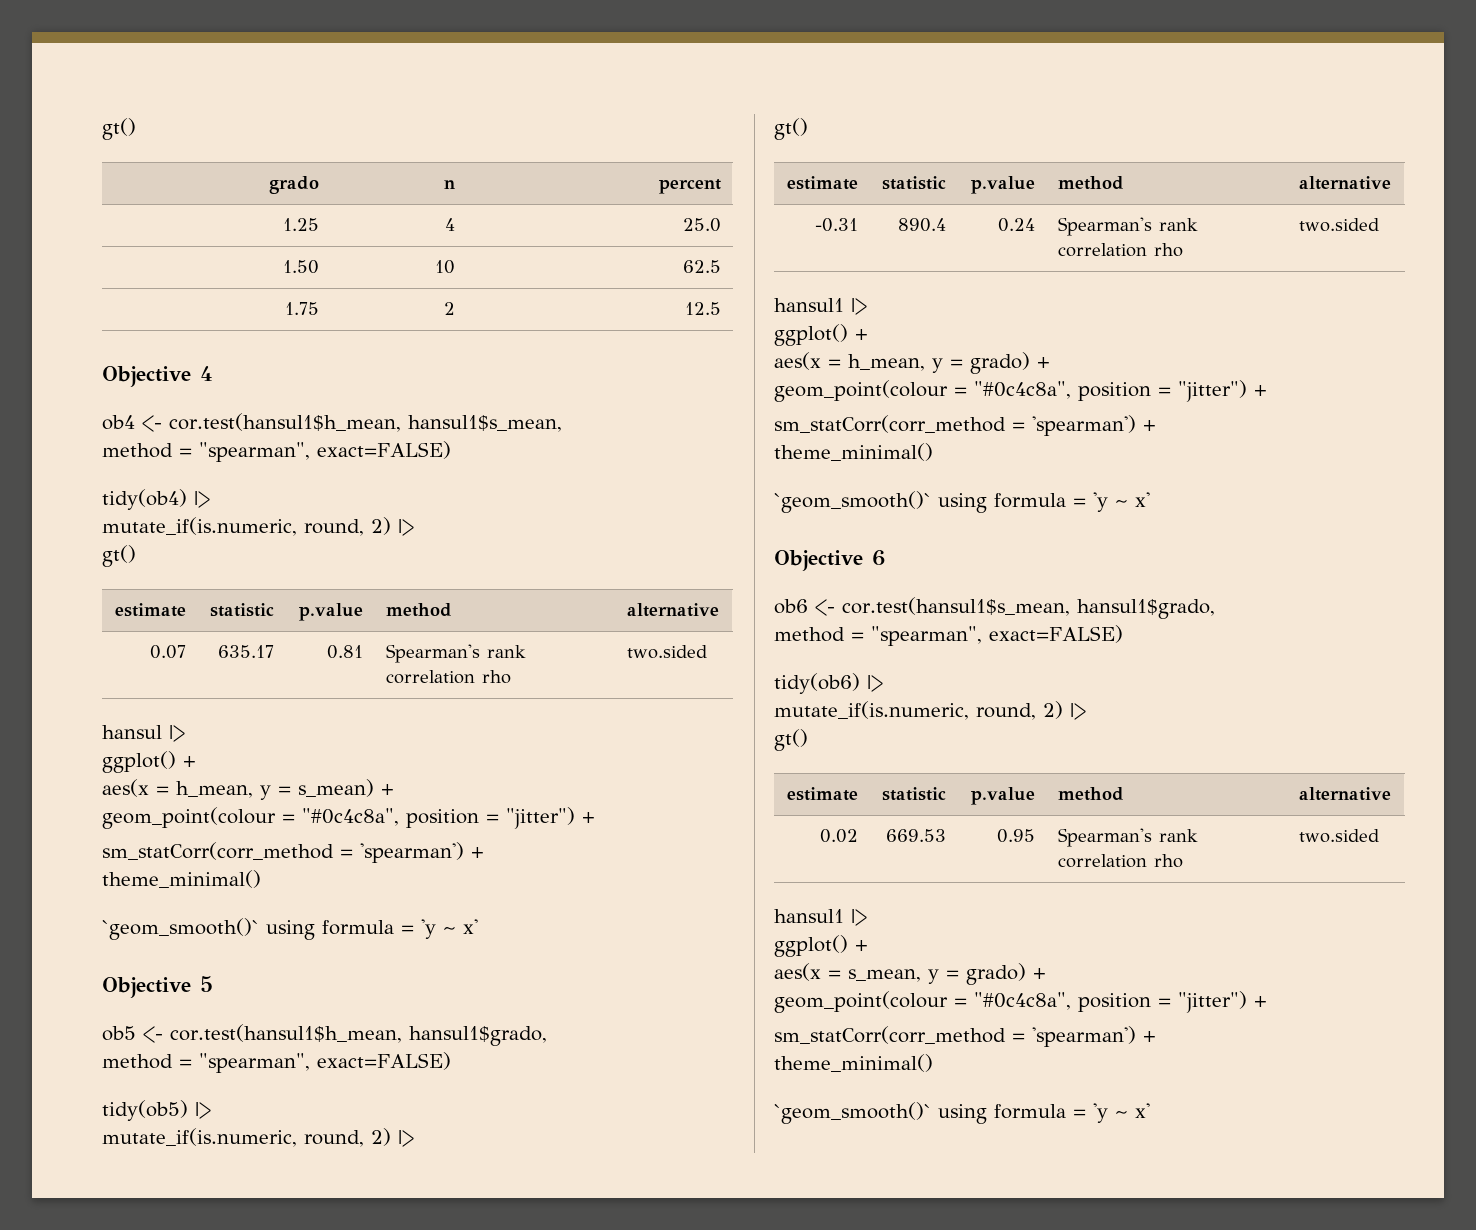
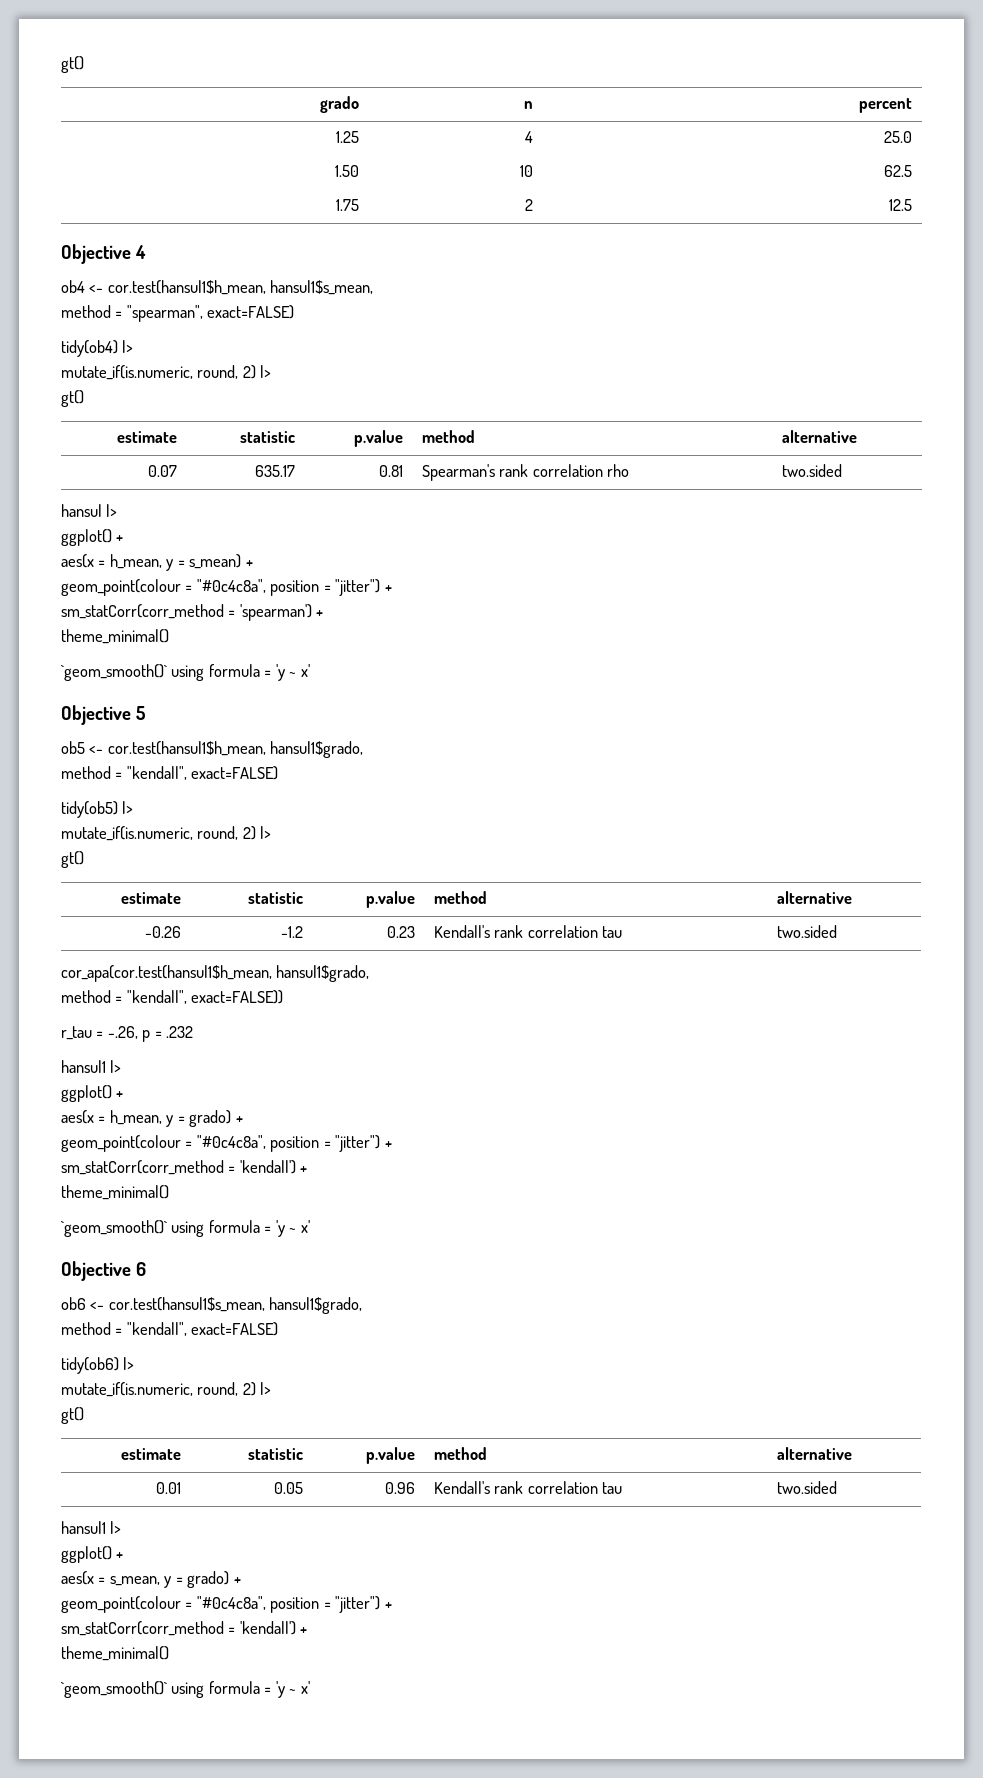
  ob5 <- cor.test(hansul1$h_mean, hansul1$grado,
- method = "spearman", exact=FALSE)
+ method = "kendall", exact=FALSE)
- -0.31 | 890.4 | 0.24 | Spearman's rank correlation rho | two.sided
+ -0.26 | -1.2 | 0.23 | Kendall's rank correlation tau | two.sided
+ cor_apa(cor.test(hansul1$h_mean, hansul1$grado,
+ method = "kendall", exact=FALSE))
+ r_tau = -.26, p = .232
  aes(x = h_mean, y = grado) +
  geom_point(colour = "#0c4c8a", position = "jitter") +
- sm_statCorr(corr_method = 'spearman') +
+ sm_statCorr(corr_method = 'kendall') +
  ob6 <- cor.test(hansul1$s_mean, hansul1$grado,
- method = "spearman", exact=FALSE)
+ method = "kendall", exact=FALSE)
- 0.02 | 669.53 | 0.95 | Spearman's rank correlation rho | two.sided
+ 0.01 | 0.05 | 0.96 | Kendall's rank correlation tau | two.sided
  aes(x = s_mean, y = grado) +
  geom_point(colour = "#0c4c8a", position = "jitter") +
- sm_statCorr(corr_method = 'spearman') +
+ sm_statCorr(corr_method = 'kendall') +

